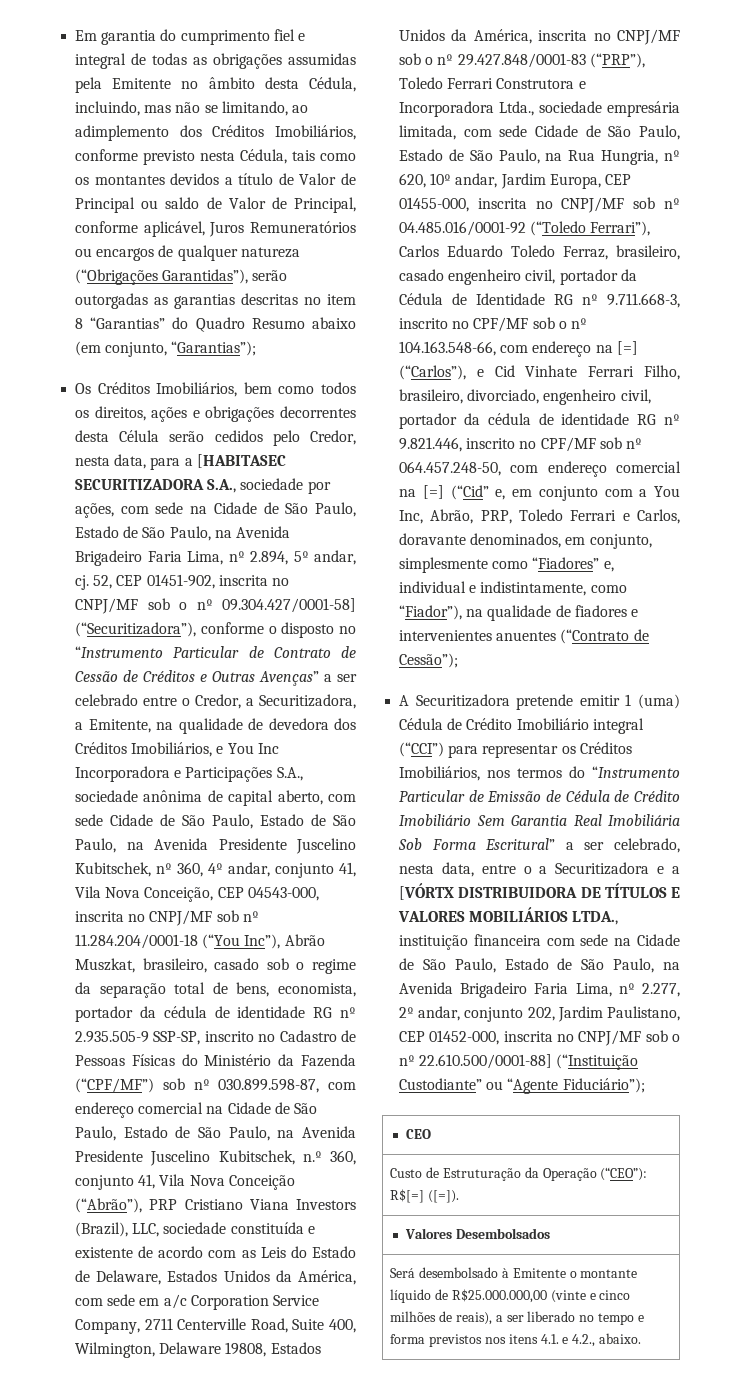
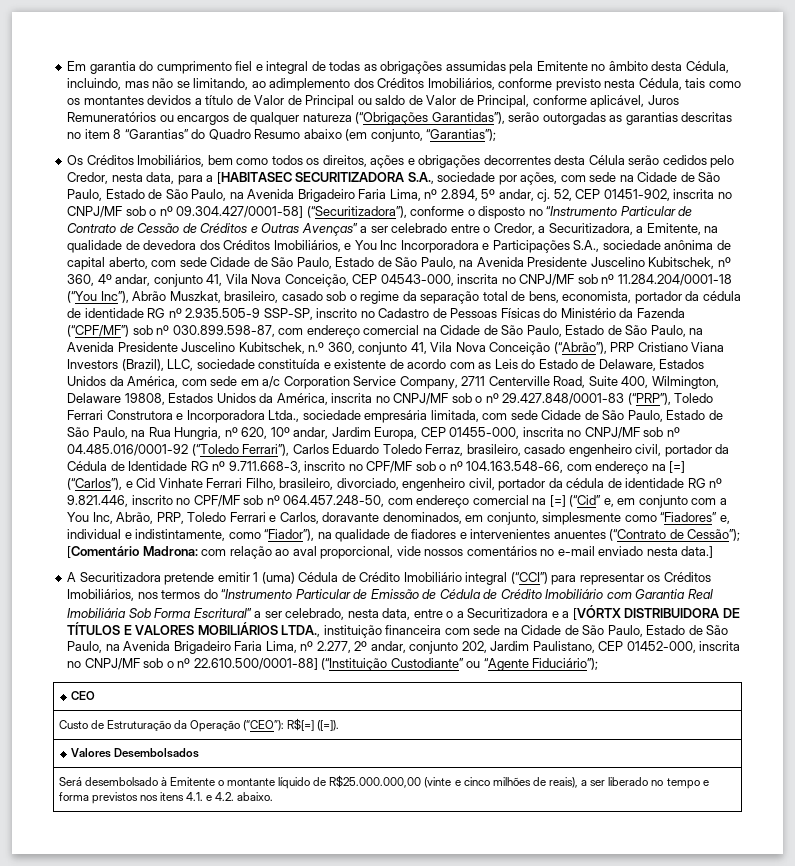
+ [Comentário Madrona: com relação ao aval proporcional, vide nossos comentários no e-mail enviado nesta data.]
- A Securitizadora pretende emitir 1 (uma) Cédula de Crédito Imobiliário integral (“CCI”) para representar os Créditos Imobiliários, nos termos do “Instrumento Particular de Emissão de Cédula de Crédito Imobiliário Sem Garantia Real Imobiliária Sob Forma Escritural” a ser celebrado, nesta data, entre o a Securitizadora e a [VÓRTX DISTRIBUIDORA DE TÍTULOS E VALORES MOBILIÁRIOS LTDA., instituição financeira com sede na Cidade de São Paulo, Estado de São Paulo, na Avenida Brigadeiro Faria Lima, nº 2.277, 2º andar, conjunto 202, Jardim Paulistano, CEP 01452-000, inscrita no CNPJ/MF sob o nº 22.610.500/0001-88] (“Instituição Custodiante” ou “Agente Fiduciário”);
+ A Securitizadora pretende emitir 1 (uma) Cédula de Crédito Imobiliário integral (“CCI”) para representar os Créditos Imobiliários, nos termos do “Instrumento Particular de Emissão de Cédula de Crédito Imobiliário com Garantia Real Imobiliária Sob Forma Escritural” a ser celebrado, nesta data, entre o a Securitizadora e a [VÓRTX DISTRIBUIDORA DE TÍTULOS E VALORES MOBILIÁRIOS LTDA., instituição financeira com sede na Cidade de São Paulo, Estado de São Paulo, na Avenida Brigadeiro Faria Lima, nº 2.277, 2º andar, conjunto 202, Jardim Paulistano, CEP 01452-000, inscrita no CNPJ/MF sob o nº 22.610.500/0001-88] (“Instituição Custodiante” ou “Agente Fiduciário”);
- Será desembolsado à Emitente o montante líquido de R$25.000.000,00 (vinte e cinco milhões de reais), a ser liberado no tempo e forma previstos nos itens 4.1. e 4.2., abaixo.
+ Será desembolsado à Emitente o montante líquido de R$25.000.000,00 (vinte e cinco milhões de reais), a ser liberado no tempo e forma previstos nos itens 4.1. e 4.2. abaixo.

